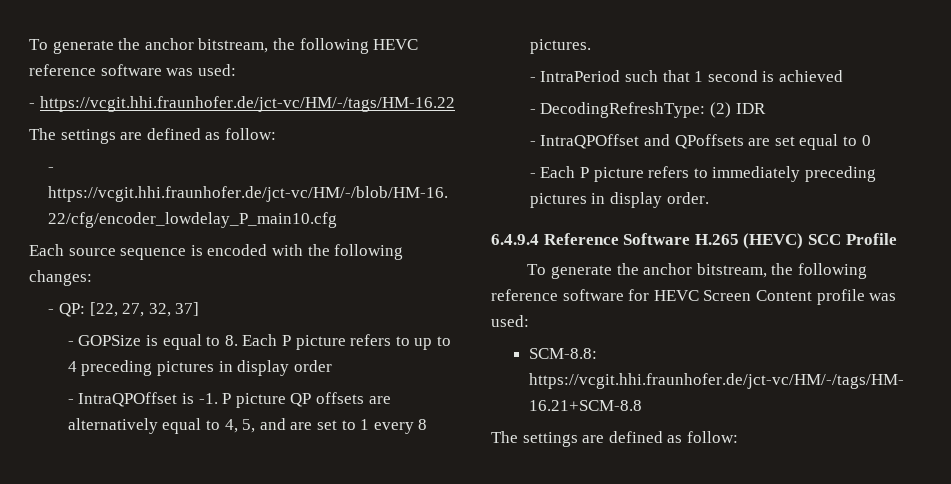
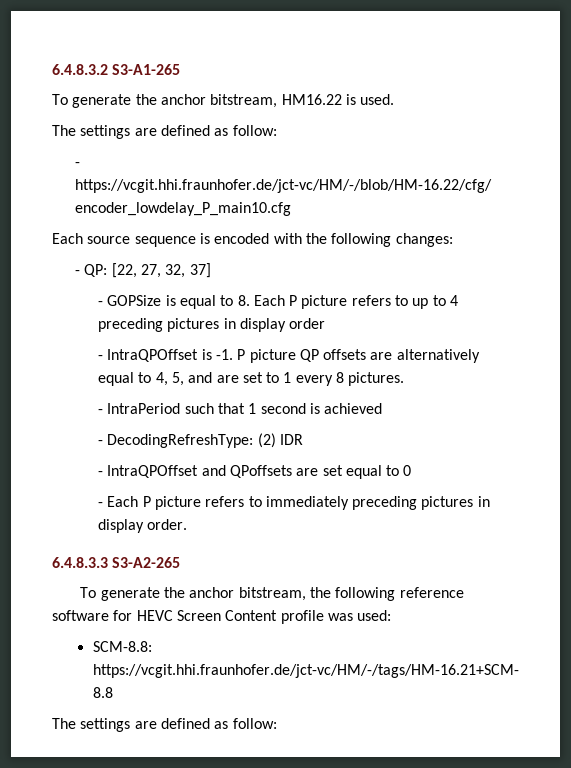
- To generate the anchor bitstream, the following HEVC reference software was used:
- - https://vcgit.hhi.fraunhofer.de/jct-vc/HM/-/tags/HM-16.22
+ 6.4.8.3.2 S3-A1-265
+ To generate the anchor bitstream, HM16.22 is used.
- 6.4.9.4 Reference Software H.265 (HEVC) SCC Profile
+ 6.4.8.3.3 S3-A2-265

